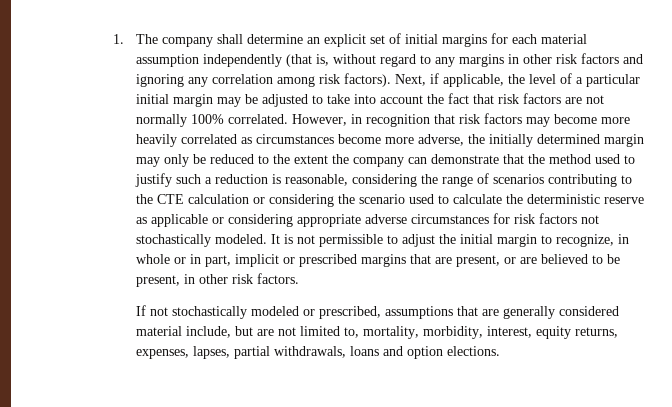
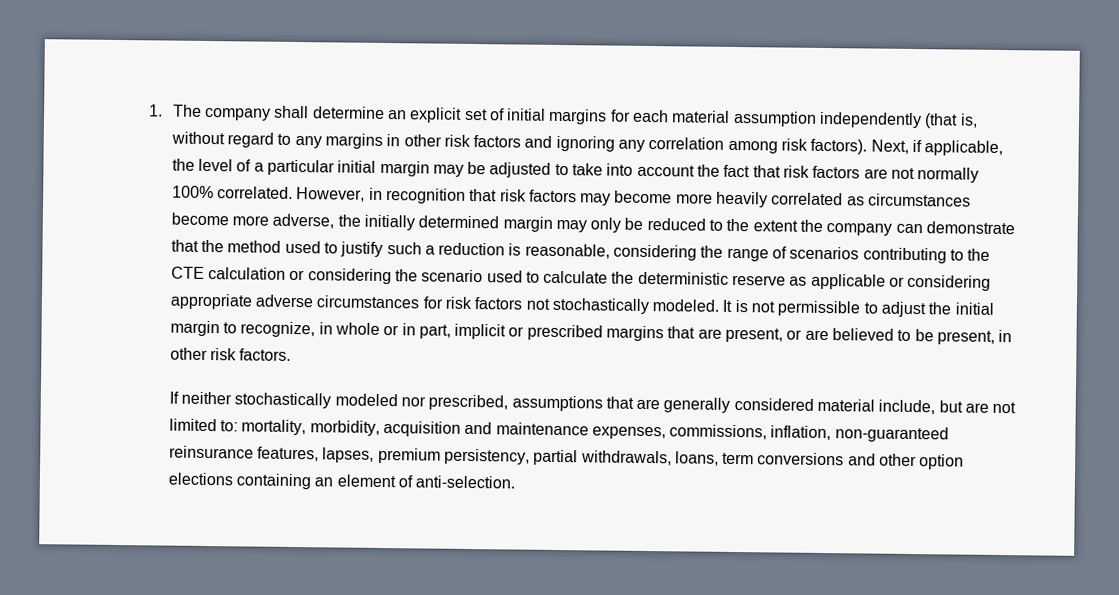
- If not stochastically modeled or prescribed, assumptions that are generally considered material include, but are not limited to, mortality, morbidity, interest, equity returns, expenses, lapses, partial withdrawals, loans and option elections.
+ If neither stochastically modeled nor prescribed, assumptions that are generally considered material include, but are not limited to: mortality, morbidity, acquisition and maintenance expenses, commissions, inflation, non-guaranteed reinsurance features, lapses, premium persistency, partial withdrawals, loans, term conversions and other option elections containing an element of anti-selection.

